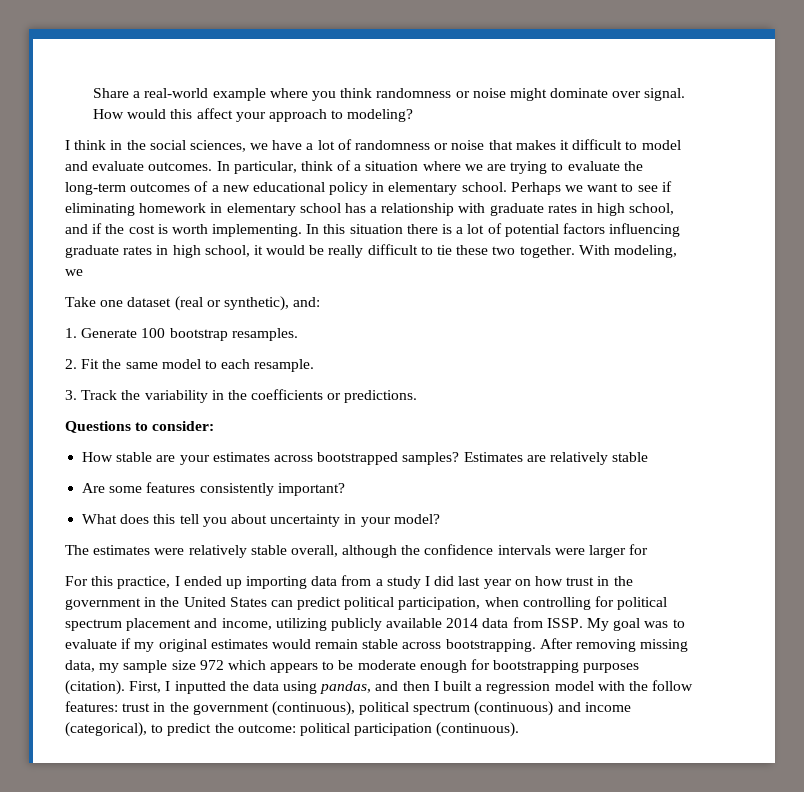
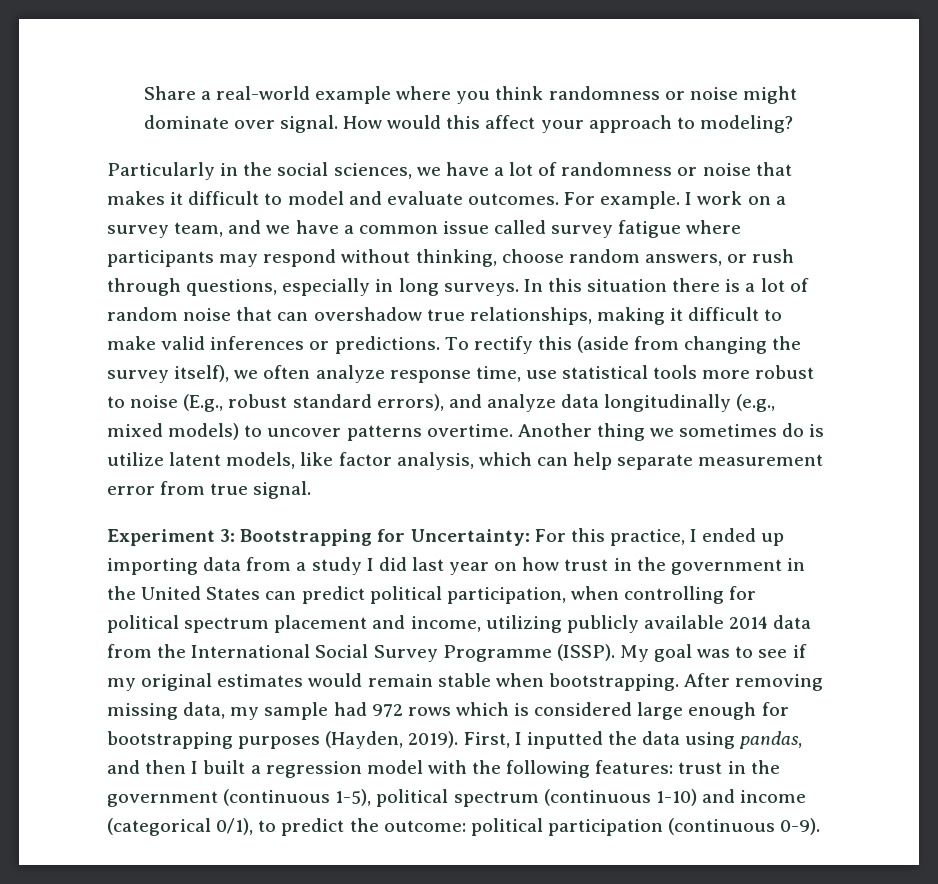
- I think in the social sciences, we have a lot of randomness or noise that makes it difficult to model and evaluate outcomes.
+ Particularly in the social sciences, we have a lot of randomness or noise that makes it difficult to model and evaluate outcomes.
- In particular, think of a situation where we are trying to evaluate the long-term outcomes of a new educational policy in elementary school. Perhaps we want to see if eliminating homework in elementary school has a relationship with graduate rates in high school, and if the cost is worth implementing.
+ For example. I work on a survey team, and we have a common issue called survey fatigue where participants may respond without thinking, choose random answers, or rush through questions, especially in long surveys.
- In this situation there is a lot of potential factors influencing graduate rates in high school, it would be really difficult to tie these two together. With modeling, we
- Take one dataset (real or synthetic), and:
- 1. Generate 100 bootstrap resamples.
- 2. Fit the same model to each resample.
- 3. Track the variability in the coefficients or predictions.
- Questions to consider:
- How stable are your estimates across bootstrapped samples? Estimates are relatively stable
- Are some features consistently important?
- What does this tell you about uncertainty in your model?
- The estimates were relatively stable overall, although the confidence intervals were larger for
- For this practice, I ended up importing data from a study I did last year on how trust in the government in the United States can predict political participation, when controlling for political spectrum placement and income, utilizing publicly available 2014 data from ISSP.
+ In this situation there is a lot of random noise that can overshadow true relationships, making it difficult to make valid inferences or predictions. To rectify this (aside from changing the survey itself), we often analyze response time, use statistical tools more robust to noise (E.g., robust standard errors), and analyze data longitudinally (e.g., mixed models) to uncover patterns overtime. Another thing we sometimes do is utilize latent models, like factor analysis, which can help separate measurement error from true signal.
+ Experiment 3: Bootstrapping for Uncertainty: For this practice, I ended up importing data from a study I did last year on how trust in the government in the United States can predict political participation, when controlling for political spectrum placement and income, utilizing publicly available 2014 data from the International Social Survey Programme (ISSP).
- My goal was to evaluate if my original estimates would remain stable across bootstrapping.
+ My goal was to see if my original estimates would remain stable when bootstrapping.
- After removing missing data, my sample size 972 which appears to be moderate enough for bootstrapping purposes (citation).
+ After removing missing data, my sample had 972 rows which is considered large enough for bootstrapping purposes (Hayden, 2019).
- First, I inputted the data using pandas, and then I built a regression model with the follow features: trust in the government (continuous), political spectrum (continuous) and income (categorical), to predict the outcome: political participation (continuous).
+ First, I inputted the data using pandas, and then I built a regression model with the following features: trust in the government (continuous 1-5), political spectrum (continuous 1-10) and income (categorical 0/1), to predict the outcome: political participation (continuous 0-9).

